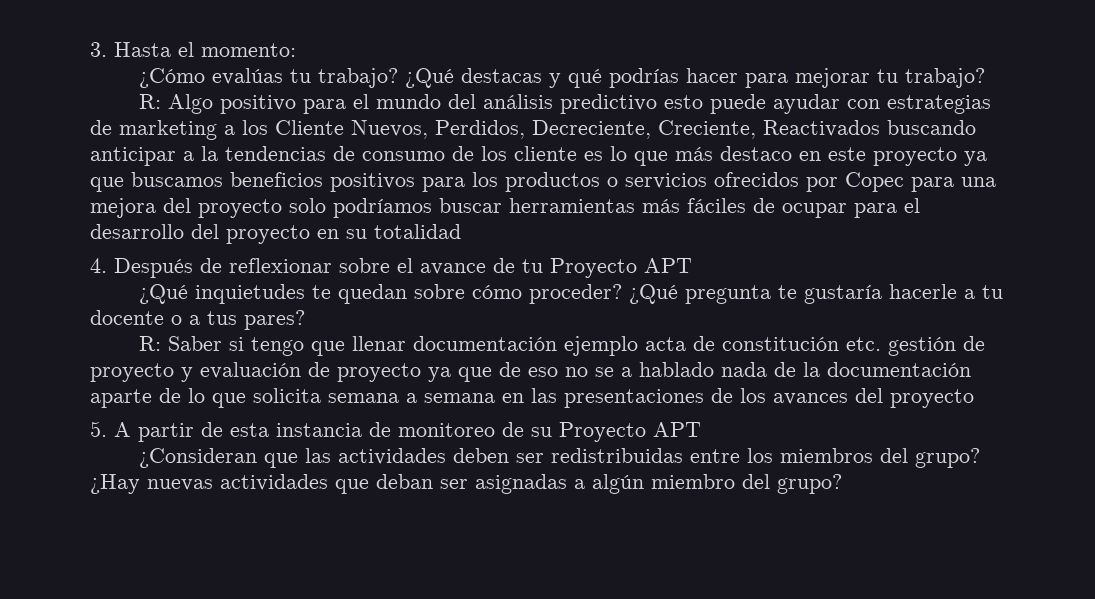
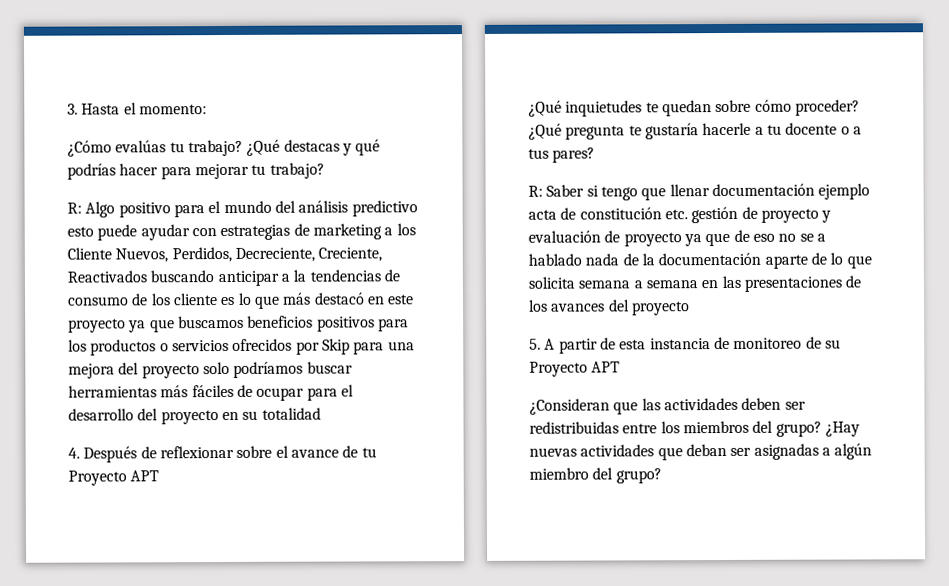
- Algo positivo para el mundo del análisis predictivo esto puede ayudar con estrategias de marketing a los Cliente Nuevos, Perdidos, Decreciente, Creciente, Reactivados buscando anticipar a la tendencias de consumo de los cliente es lo que más destaco en este proyecto ya que buscamos beneficios positivos para los productos o servicios ofrecidos por Copec para una mejora del proyecto solo podríamos buscar herramientas más fáciles de ocupar para el desarrollo del proyecto en su totalidad
+ Algo positivo para el mundo del análisis predictivo esto puede ayudar con estrategias de marketing a los Cliente Nuevos, Perdidos, Decreciente, Creciente, Reactivados buscando anticipar a la tendencias de consumo de los cliente es lo que más destacó en este proyecto ya que buscamos beneficios positivos para los productos o servicios ofrecidos por Skip para una mejora del proyecto solo podríamos buscar herramientas más fáciles de ocupar para el desarrollo del proyecto en su totalidad

